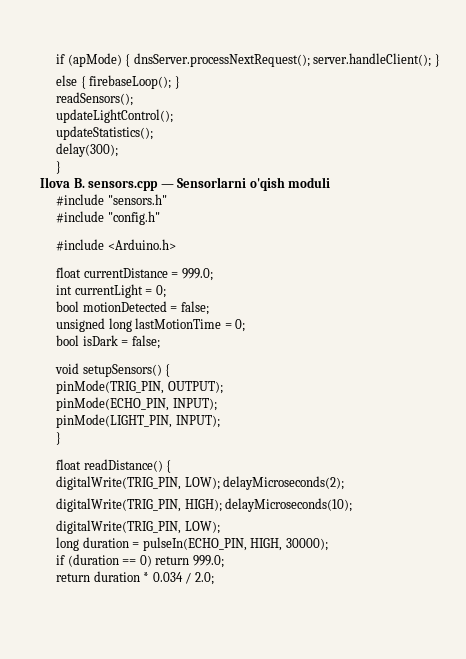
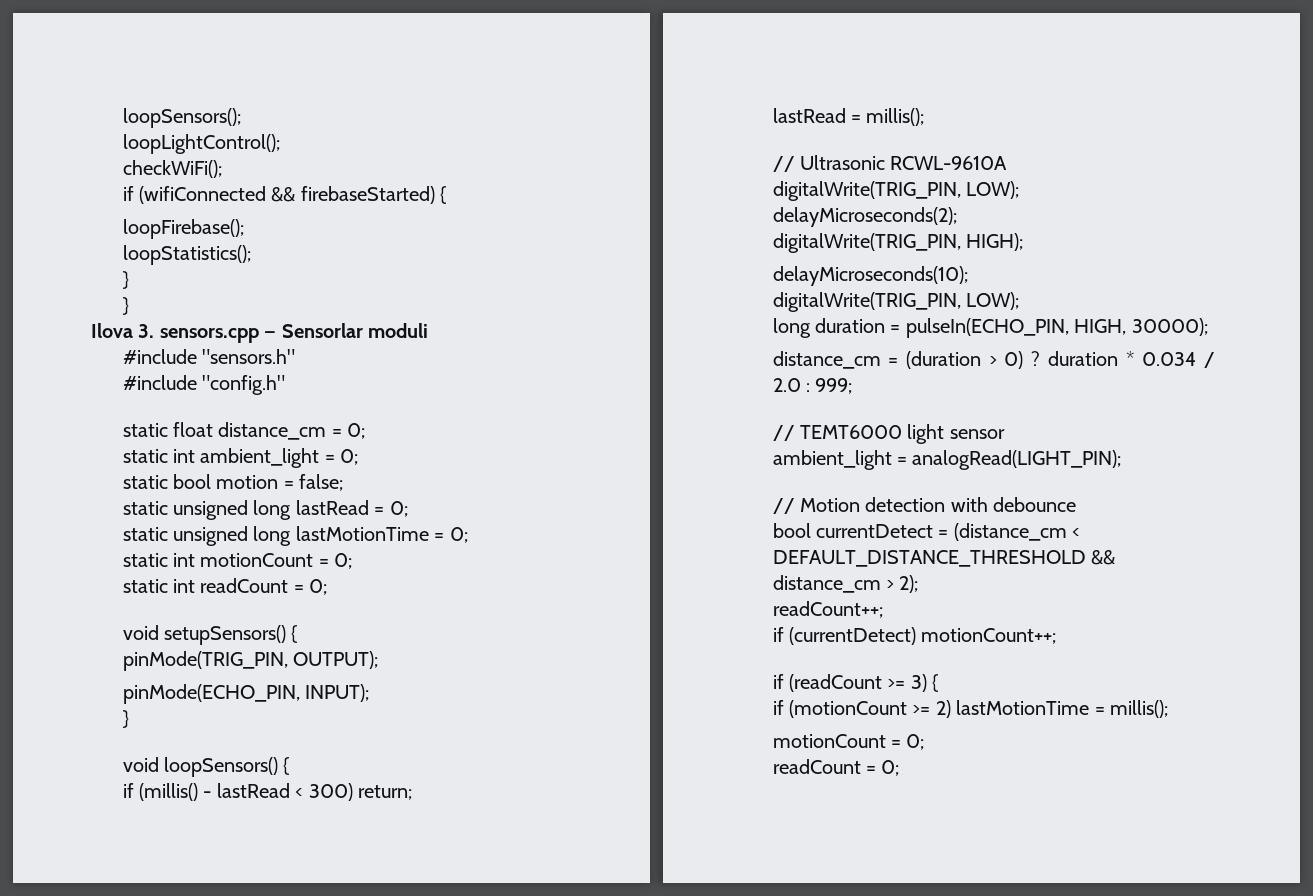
- if (apMode) { dnsServer.processNextRequest(); server.handleClient(); }
- else { firebaseLoop(); }
- readSensors();
- updateLightControl();
- updateStatistics();
- delay(300);
+ loopSensors();
+ loopLightControl();
+ checkWiFi();
+ if (wifiConnected && firebaseStarted) {
+ loopFirebase();
+ loopStatistics();
+ }
- Ilova B. sensors.cpp — Sensorlarni o'qish moduli
+ Ilova 3. sensors.cpp — Sensorlar moduli
- #include <Arduino.h>
- float currentDistance = 999.0;
- int currentLight = 0;
- bool motionDetected = false;
- unsigned long lastMotionTime = 0;
+ static float distance_cm = 0;
+ static int ambient_light = 0;
+ static bool motion = false;
+ static unsigned long lastRead = 0;
+ static unsigned long lastMotionTime = 0;
- bool isDark = false;
+ static int motionCount = 0;
+ static int readCount = 0;
  pinMode(ECHO_PIN, INPUT);
- pinMode(LIGHT_PIN, INPUT);
  }
- float readDistance() {
- digitalWrite(TRIG_PIN, LOW); delayMicroseconds(2);
+ void loopSensors() {
+ if (millis() - lastRead < 300) return;
+ lastRead = millis();
+ // Ultrasonic RCWL-9610A
+ digitalWrite(TRIG_PIN, LOW);
+ delayMicroseconds(2);
- digitalWrite(TRIG_PIN, HIGH); delayMicroseconds(10);
+ digitalWrite(TRIG_PIN, HIGH);
+ delayMicroseconds(10);
- if (duration == 0) return 999.0;
- return duration * 0.034 / 2.0;
+ distance_cm = (duration > 0) ? duration * 0.034 / 2.0 : 999;
+ // TEMT6000 light sensor
+ ambient_light = analogRead(LIGHT_PIN);
+ // Motion detection with debounce
+ bool currentDetect = (distance_cm < DEFAULT_DISTANCE_THRESHOLD && distance_cm > 2);
+ readCount++;
+ if (currentDetect) motionCount++;
+ if (readCount >= 3) {
+ if (motionCount >= 2) lastMotionTime = millis();
+ motionCount = 0;
+ readCount = 0;

